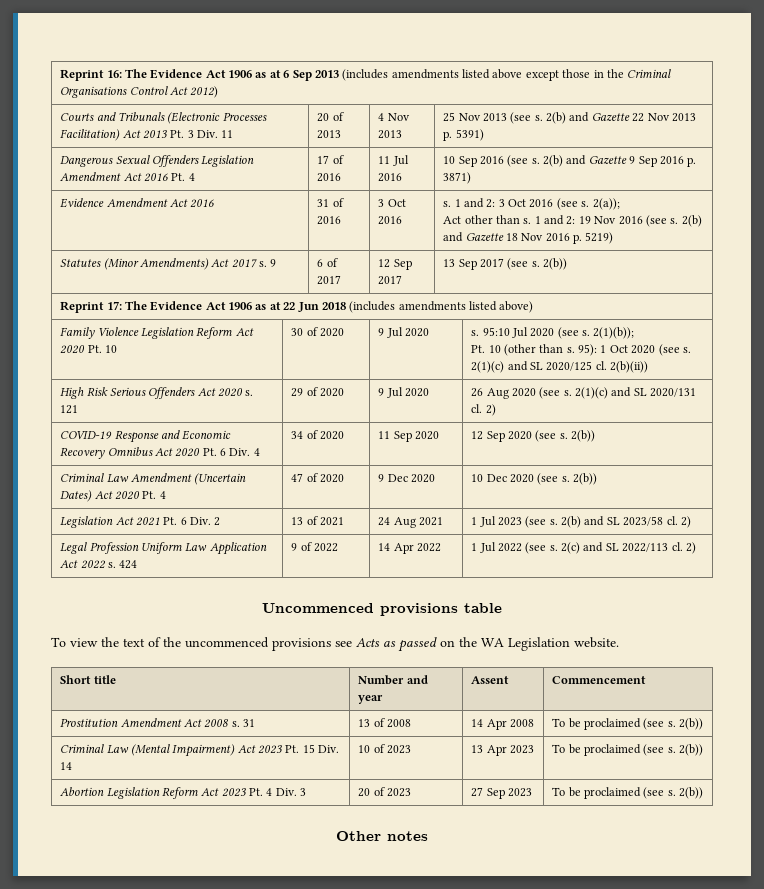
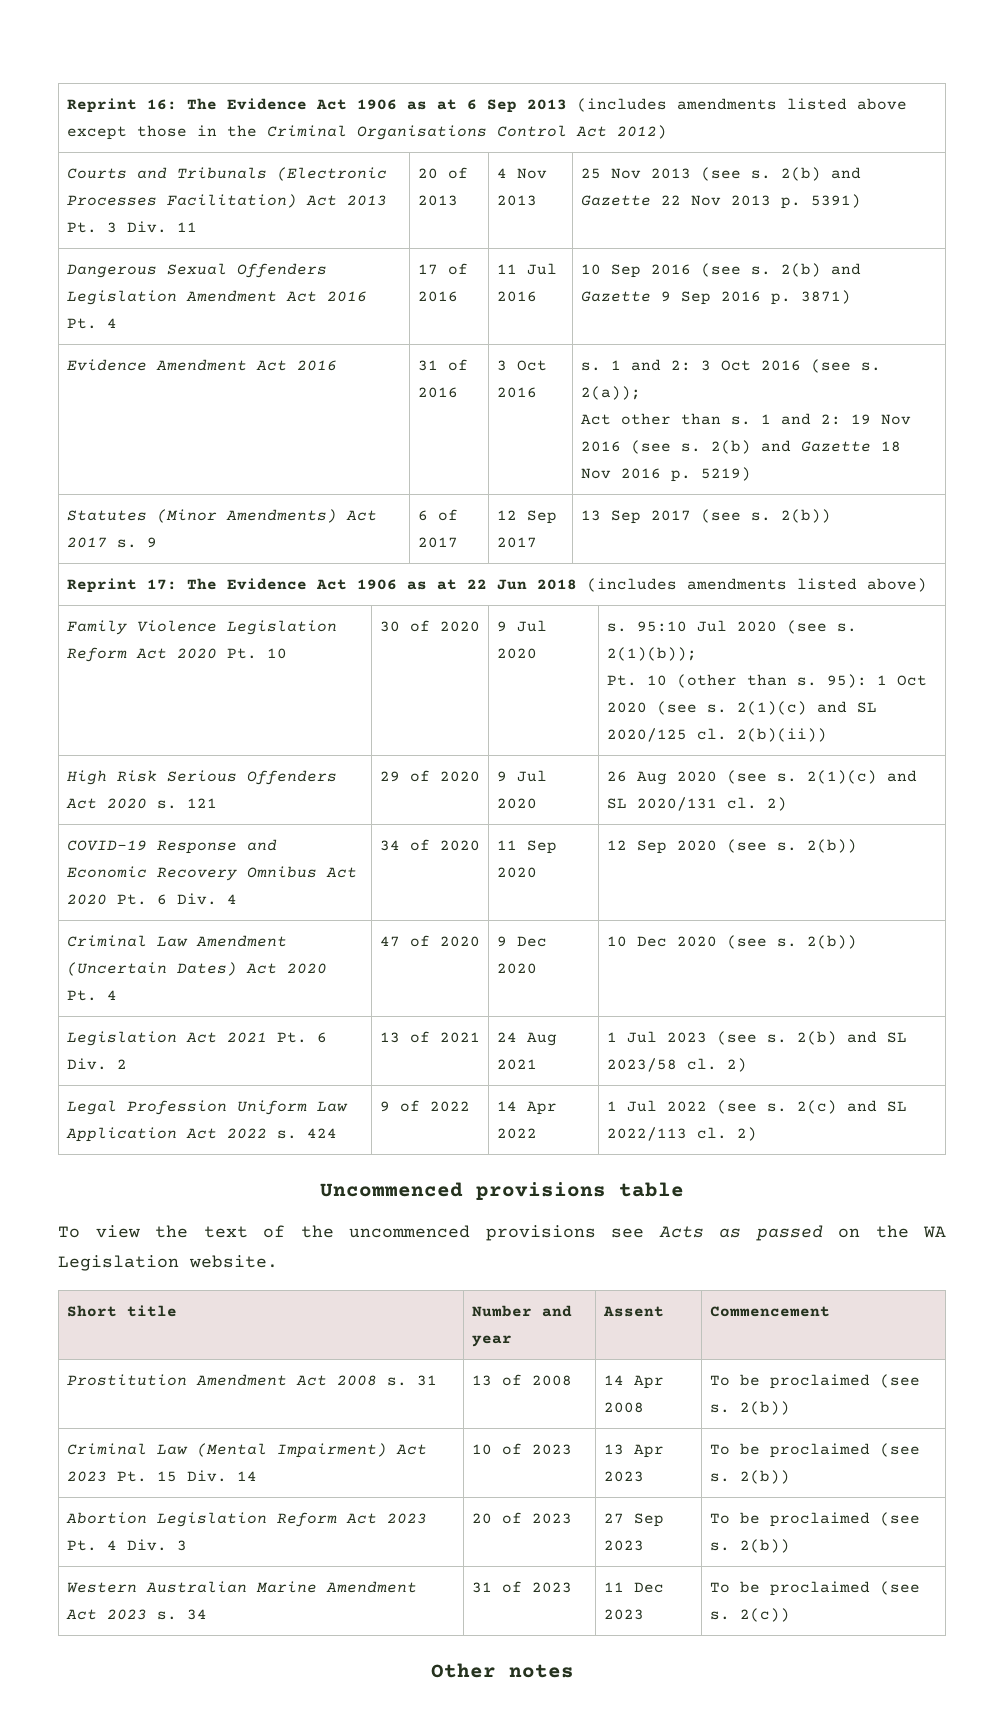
+ Western Australian Marine Amendment Act 2023 s. 34 | 31 of 2023 | 11 Dec 2023 | To be proclaimed (see s. 2(c))

